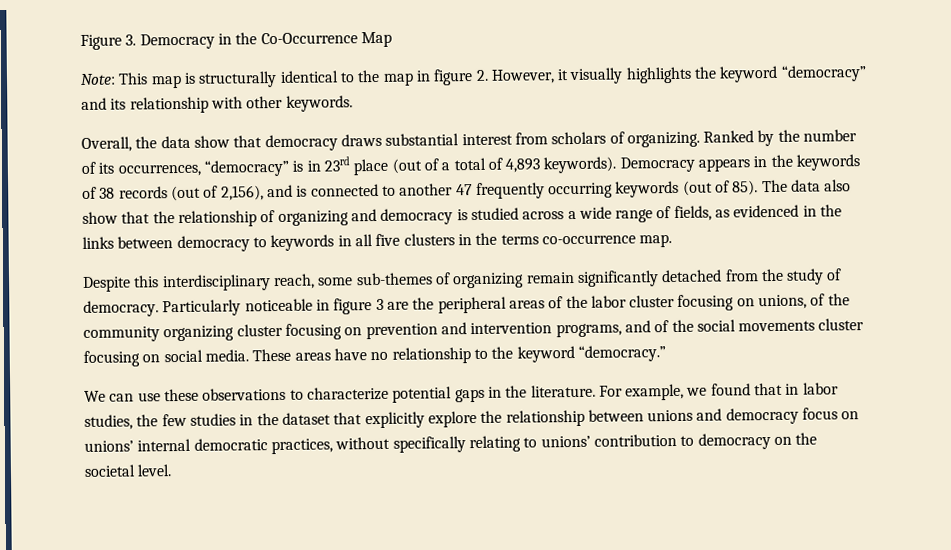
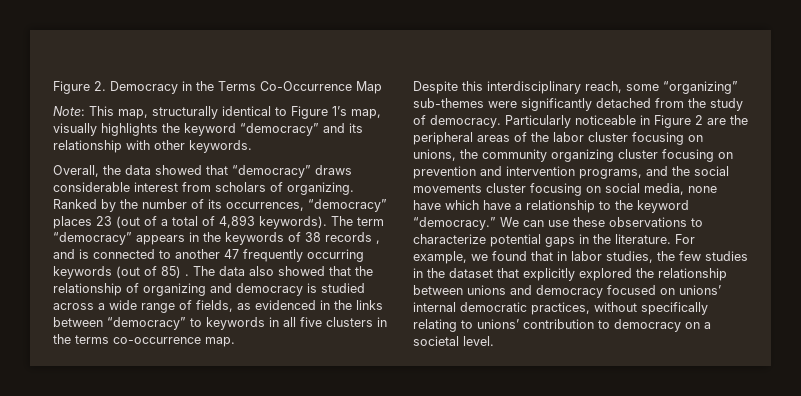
- Figure 3. Democracy in the Co-Occurrence Map
+ Figure 2. Democracy in the Terms Co-Occurrence Map
- Note: This map is structurally identical to the map in figure 2. However, it visually highlights the keyword “democracy” and its relationship with other keywords.
+ Note: This map, structurally identical to Figure 1’s map, visually highlights the keyword “democracy” and its relationship with other keywords.
- Overall, the data show that democracy draws substantial interest from scholars of organizing.
+ Overall, the data showed that “democracy” draws considerable interest from scholars of organizing.
- Ranked by the number of its occurrences, “democracy” is in 23rd place (out of a total of 4,893 keywords).
+ Ranked by the number of its occurrences, “democracy” places 23 (out of a total of 4,893 keywords).
- Democracy appears in the keywords of 38 records (out of 2,156), and is connected to another 47 frequently occurring keywords (out of 85).
+ The term “democracy” appears in the keywords of 38 records , and is connected to another 47 frequently occurring keywords (out of 85) .
- The data also show that the relationship of organizing and democracy is studied across a wide range of fields, as evidenced in the links between democracy to keywords in all five clusters in the terms co-occurrence map.
+ The data also showed that the relationship of organizing and democracy is studied across a wide range of fields, as evidenced in the links between “democracy” to keywords in all five clusters in the terms co-occurrence map.
- Despite this interdisciplinary reach, some sub-themes of organizing remain significantly detached from the study of democracy.
+ Despite this interdisciplinary reach, some “organizing” sub-themes were significantly detached from the study of democracy.
- Particularly noticeable in figure 3 are the peripheral areas of the labor cluster focusing on unions, of the community organizing cluster focusing on prevention and intervention programs, and of the social movements cluster focusing on social media. These areas have no relationship to the keyword “democracy.”
- We can use these observations to characterize potential gaps in the literature.
+ Particularly noticeable in Figure 2 are the peripheral areas of the labor cluster focusing on unions, the community organizing cluster focusing on prevention and intervention programs, and the social movements cluster focusing on social media, none have which have a relationship to the keyword “democracy.” We can use these observations to characterize potential gaps in the literature.
- For example, we found that in labor studies, the few studies in the dataset that explicitly explore the relationship between unions and democracy focus on unions’ internal democratic practices, without specifically relating to unions’ contribution to democracy on the societal level.
+ For example, we found that in labor studies, the few studies in the dataset that explicitly explored the relationship between unions and democracy focused on unions’ internal democratic practices, without specifically relating to unions’ contribution to democracy on a societal level.

